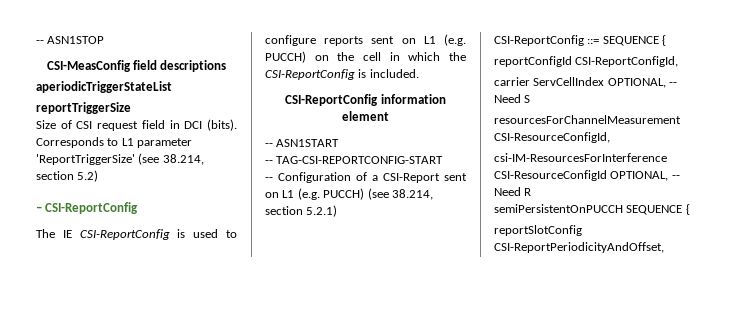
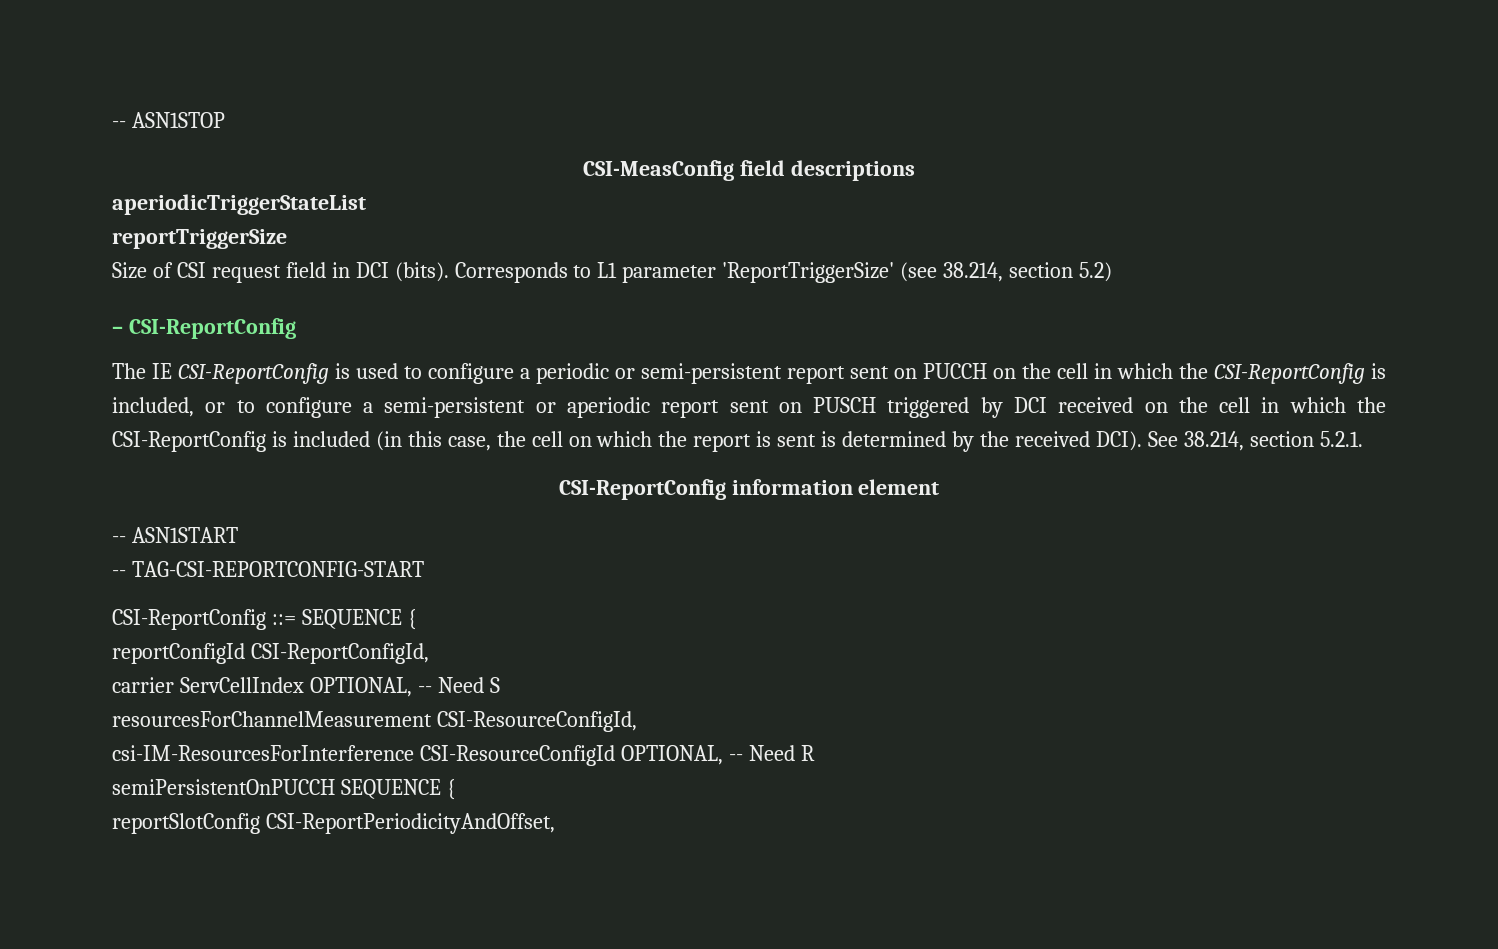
- The IE CSI-ReportConfig is used to configure reports sent on L1 (e.g. PUCCH) on the cell in which the CSI-ReportConfig is included.
+ The IE CSI-ReportConfig is used to configure a periodic or semi-persistent report sent on PUCCH on the cell in which the CSI-ReportConfig is included, or to configure a semi-persistent or aperiodic report sent on PUSCH triggered by DCI received on the cell in which the CSI-ReportConfig is included (in this case, the cell on which the report is sent is determined by the received DCI). See 38.214, section 5.2.1.
- -- Configuration of a CSI-Report sent on L1 (e.g. PUCCH) (see 38.214, section 5.2.1)

